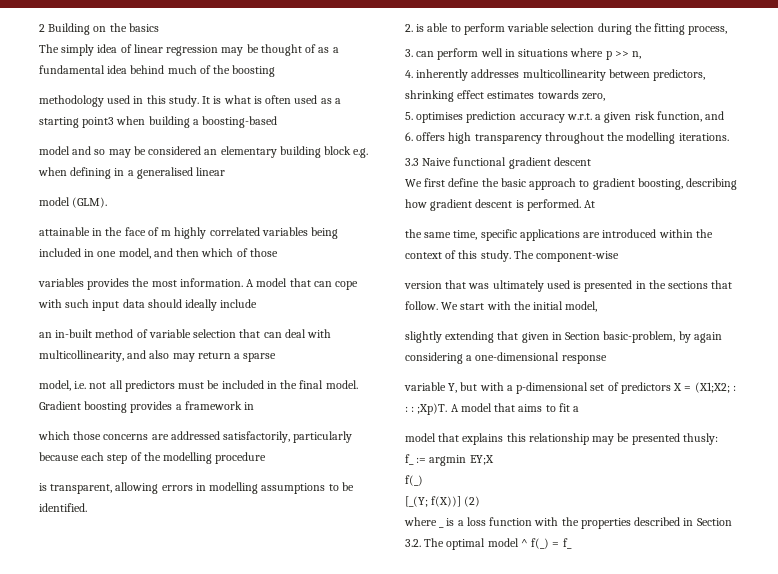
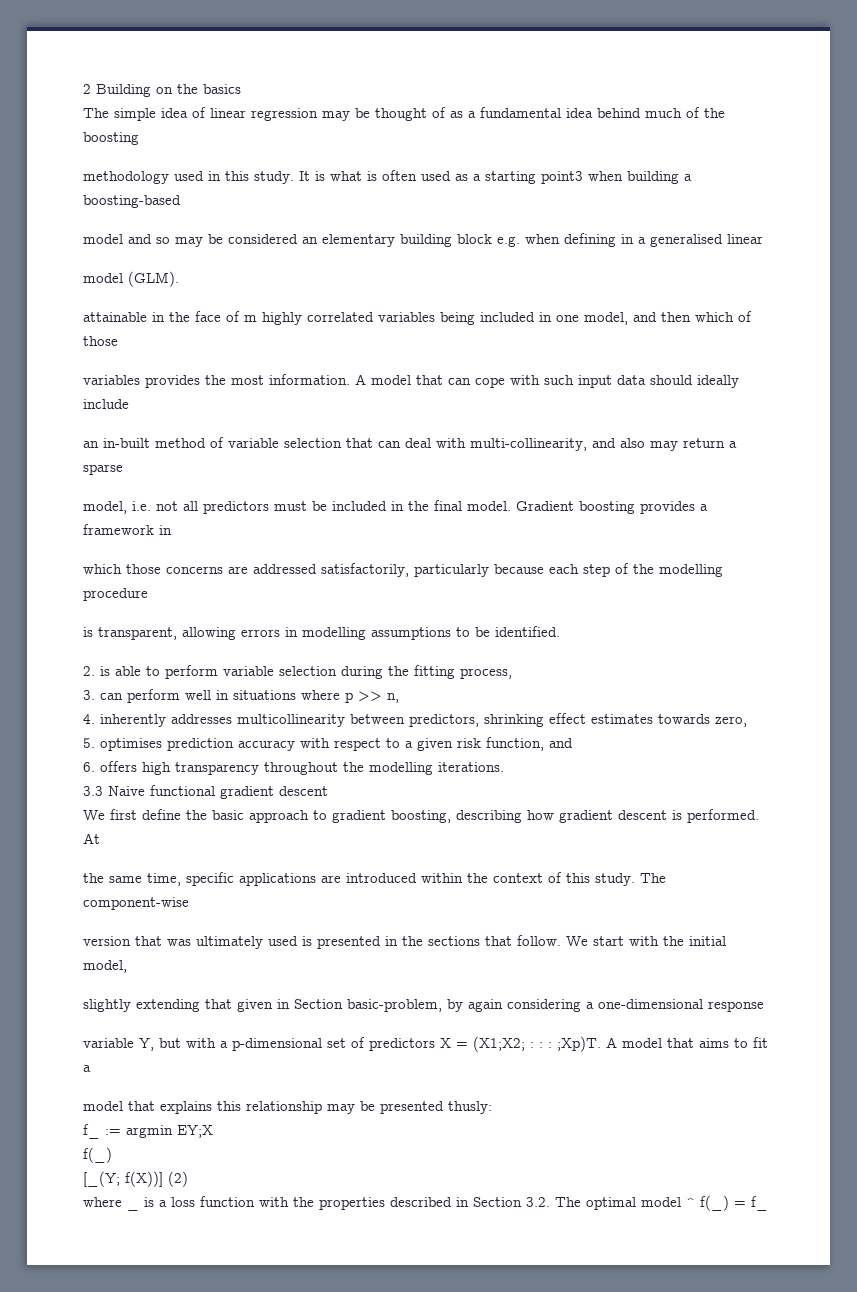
- The simply idea of linear regression may be thought of as a fundamental idea behind much of the boosting
+ The simple idea of linear regression may be thought of as a fundamental idea behind much of the boosting
- an in-built method of variable selection that can deal with multicollinearity, and also may return a sparse
+ an in-built method of variable selection that can deal with multi-collinearity, and also may return a sparse
- 5. optimises prediction accuracy w.r.t. a given risk function, and
+ 5. optimises prediction accuracy with respect to a given risk function, and

